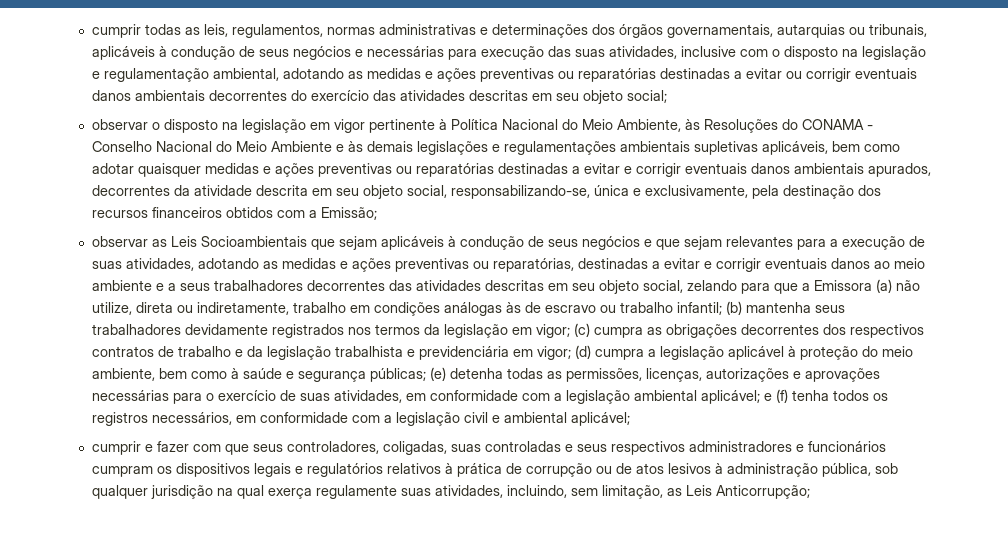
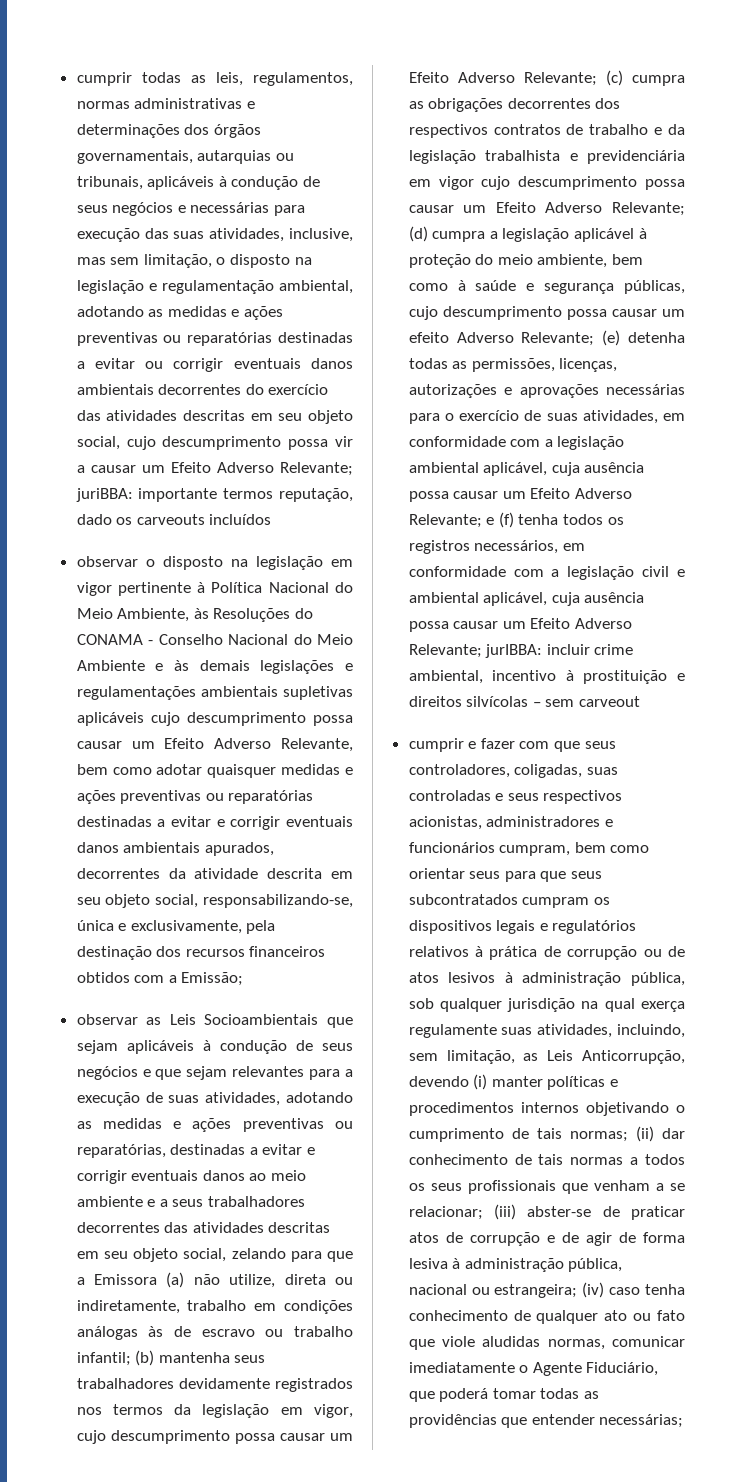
- cumprir todas as leis, regulamentos, normas administrativas e determinações dos órgãos governamentais, autarquias ou tribunais, aplicáveis à condução de seus negócios e necessárias para execução das suas atividades, inclusive com o disposto na legislação e regulamentação ambiental, adotando as medidas e ações preventivas ou reparatórias destinadas a evitar ou corrigir eventuais danos ambientais decorrentes do exercício das atividades descritas em seu objeto social;
+ cumprir todas as leis, regulamentos, normas administrativas e determinações dos órgãos governamentais, autarquias ou tribunais, aplicáveis à condução de seus negócios e necessárias para execução das suas atividades, inclusive, mas sem limitação, o disposto na legislação e regulamentação ambiental, adotando as medidas e ações preventivas ou reparatórias destinadas a evitar ou corrigir eventuais danos ambientais decorrentes do exercício das atividades descritas em seu objeto social, cujo descumprimento possa vir a causar um Efeito Adverso Relevante; juriBBA: importante termos reputação, dado os carveouts incluídos
- observar o disposto na legislação em vigor pertinente à Política Nacional do Meio Ambiente, às Resoluções do CONAMA - Conselho Nacional do Meio Ambiente e às demais legislações e regulamentações ambientais supletivas aplicáveis, bem como adotar quaisquer medidas e ações preventivas ou reparatórias destinadas a evitar e corrigir eventuais danos ambientais apurados, decorrentes da atividade descrita em seu objeto social, responsabilizando-se, única e exclusivamente, pela destinação dos recursos financeiros obtidos com a Emissão;
+ observar o disposto na legislação em vigor pertinente à Política Nacional do Meio Ambiente, às Resoluções do CONAMA - Conselho Nacional do Meio Ambiente e às demais legislações e regulamentações ambientais supletivas aplicáveis cujo descumprimento possa causar um Efeito Adverso Relevante, bem como adotar quaisquer medidas e ações preventivas ou reparatórias destinadas a evitar e corrigir eventuais danos ambientais apurados, decorrentes da atividade descrita em seu objeto social, responsabilizando-se, única e exclusivamente, pela destinação dos recursos financeiros obtidos com a Emissão;
- (b) mantenha seus trabalhadores devidamente registrados nos termos da legislação em vigor;
+ (b) mantenha seus trabalhadores devidamente registrados nos termos da legislação em vigor, cujo descumprimento possa causar um Efeito Adverso Relevante;
- (c) cumpra as obrigações decorrentes dos respectivos contratos de trabalho e da legislação trabalhista e previdenciária em vigor;
+ (c) cumpra as obrigações decorrentes dos respectivos contratos de trabalho e da legislação trabalhista e previdenciária em vigor cujo descumprimento possa causar um Efeito Adverso Relevante;
- (d) cumpra a legislação aplicável à proteção do meio ambiente, bem como à saúde e segurança públicas;
+ (d) cumpra a legislação aplicável à proteção do meio ambiente, bem como à saúde e segurança públicas, cujo descumprimento possa causar um efeito Adverso Relevante;
- (e) detenha todas as permissões, licenças, autorizações e aprovações necessárias para o exercício de suas atividades, em conformidade com a legislação ambiental aplicável;
+ (e) detenha todas as permissões, licenças, autorizações e aprovações necessárias para o exercício de suas atividades, em conformidade com a legislação ambiental aplicável, cuja ausência possa causar um Efeito Adverso Relevante;
- e (f) tenha todos os registros necessários, em conformidade com a legislação civil e ambiental aplicável;
+ e (f) tenha todos os registros necessários, em conformidade com a legislação civil e ambiental aplicável, cuja ausência possa causar um Efeito Adverso Relevante; jurIBBA: incluir crime ambiental, incentivo à prostituição e direitos silvícolas – sem carveout
- cumprir e fazer com que seus controladores, coligadas, suas controladas e seus respectivos administradores e funcionários cumpram os dispositivos legais e regulatórios relativos à prática de corrupção ou de atos lesivos à administração pública, sob qualquer jurisdição na qual exerça regulamente suas atividades, incluindo, sem limitação, as Leis Anticorrupção;
+ cumprir e fazer com que seus controladores, coligadas, suas controladas e seus respectivos acionistas, administradores e funcionários cumpram, bem como orientar seus para que seus subcontratados cumpram os dispositivos legais e regulatórios relativos à prática de corrupção ou de atos lesivos à administração pública, sob qualquer jurisdição na qual exerça regulamente suas atividades, incluindo, sem limitação, as Leis Anticorrupção, devendo (i) manter políticas e procedimentos internos objetivando o cumprimento de tais normas; (ii) dar conhecimento de tais normas a todos os seus profissionais que venham a se relacionar; (iii) abster-se de praticar atos de corrupção e de agir de forma lesiva à administração pública, nacional ou estrangeira; (iv) caso tenha conhecimento de qualquer ato ou fato que viole aludidas normas, comunicar imediatamente o Agente Fiduciário, que poderá tomar todas as providências que entender necessárias;

